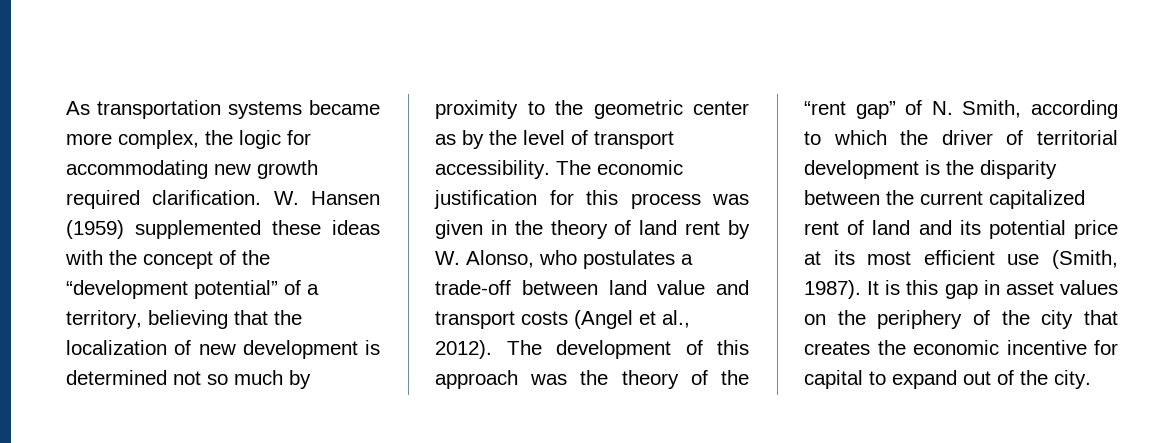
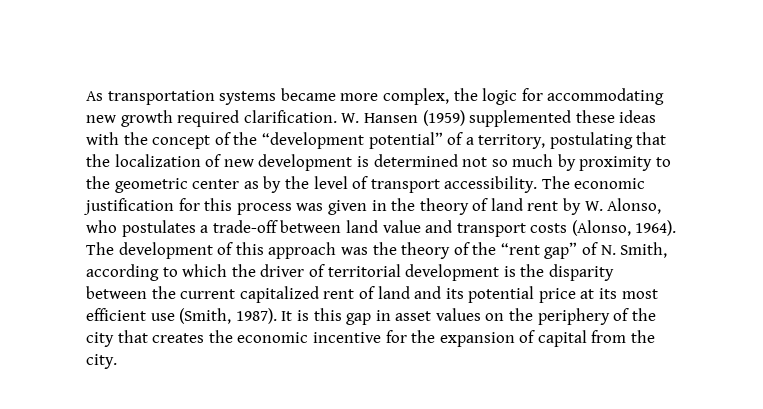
- W. Hansen (1959) supplemented these ideas with the concept of the “development potential” of a territory, believing that the localization of new development is determined not so much by proximity to the geometric center as by the level of transport accessibility.
+ W. Hansen (1959) supplemented these ideas with the concept of the “development potential” of a territory, postulating that the localization of new development is determined not so much by proximity to the geometric center as by the level of transport accessibility.
- The economic justification for this process was given in the theory of land rent by W. Alonso, who postulates a trade-off between land value and transport costs (Angel et al., 2012).
+ The economic justification for this process was given in the theory of land rent by W. Alonso, who postulates a trade-off between land value and transport costs (Alonso, 1964).
- It is this gap in asset values on the periphery of the city that creates the economic incentive for capital to expand out of the city.
+ It is this gap in asset values on the periphery of the city that creates the economic incentive for the expansion of capital from the city.

